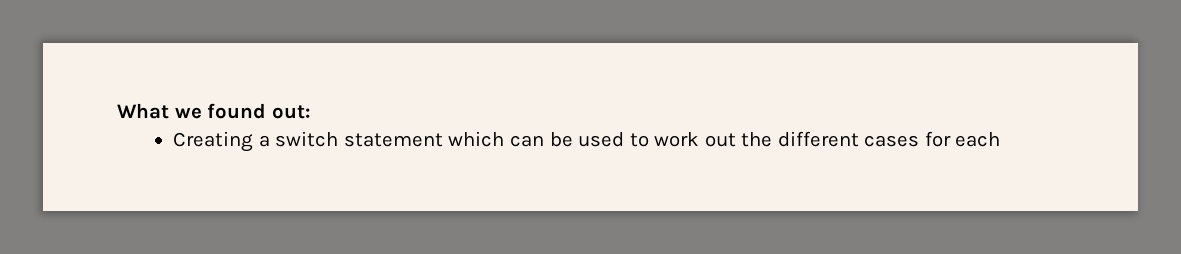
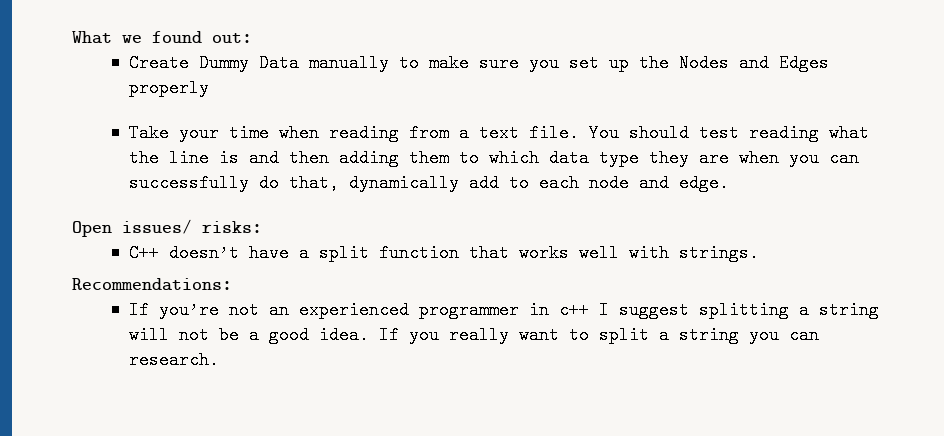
- Creating a switch statement which can be used to work out the different cases for each
+ Create Dummy Data manually to make sure you set up the Nodes and Edges properly
+ Take your time when reading from a text file. You should test reading what the line is and then adding them to which data type they are when you can successfully do that, dynamically add to each node and edge.
+ Open issues/ risks:
+ C++ doesn’t have a split function that works well with strings.
+ Recommendations:
+ If you’re not an experienced programmer in c++ I suggest splitting a string will not be a good idea. If you really want to split a string you can research.

